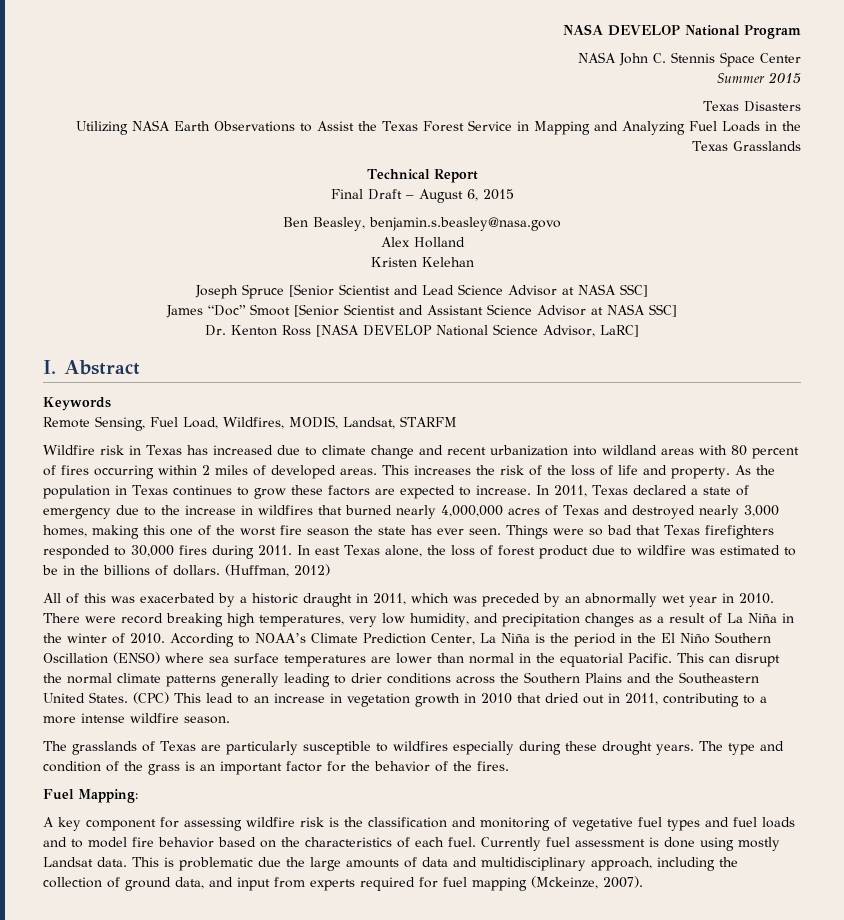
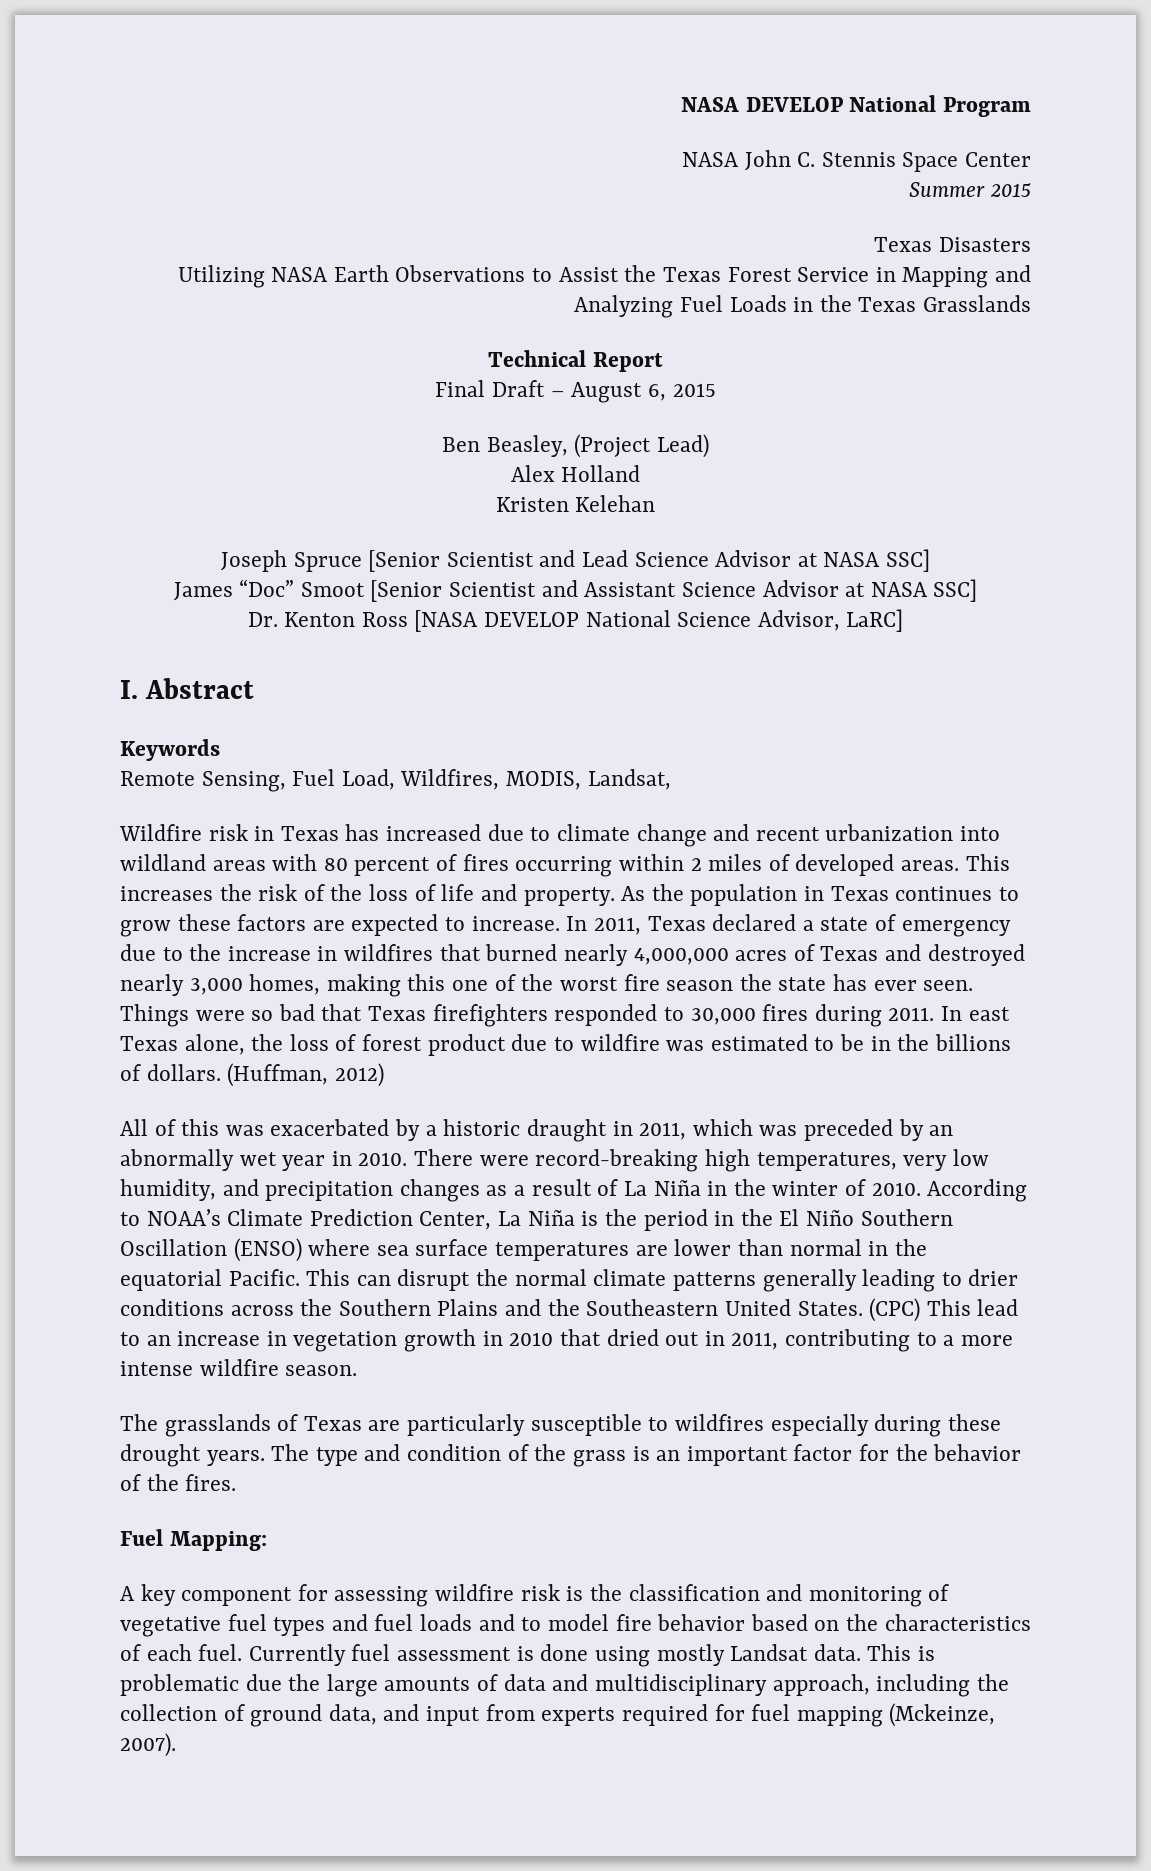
- Ben Beasley, benjamin.s.beasley@nasa.govo
+ Ben Beasley, (Project Lead)
- Remote Sensing, Fuel Load, Wildfires, MODIS, Landsat, STARFM
+ Remote Sensing, Fuel Load, Wildfires, MODIS, Landsat,
- There were record breaking high temperatures, very low humidity, and precipitation changes as a result of La Niña in the winter of 2010.
+ There were record-breaking high temperatures, very low humidity, and precipitation changes as a result of La Niña in the winter of 2010.

